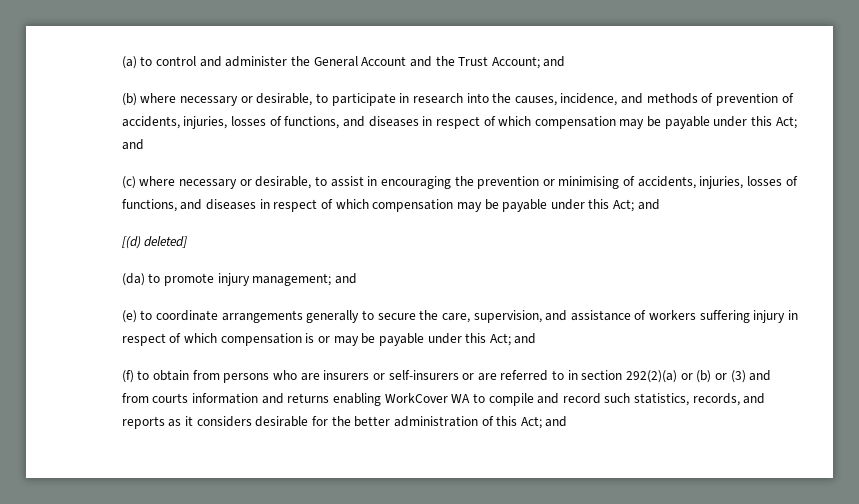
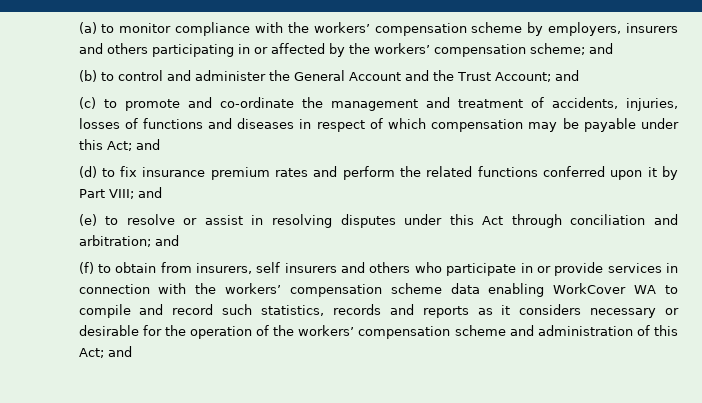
- (a) to control and administer the General Account and the Trust Account; and
+ (a) to monitor compliance with the workers’ compensation scheme by employers, insurers and others participating in or affected by the workers’ compensation scheme; and
+ (b) to control and administer the General Account and the Trust Account; and
- (b) where necessary or desirable, to participate in research into the causes, incidence, and methods of prevention of accidents, injuries, losses of functions, and diseases in respect of which compensation may be payable under this Act; and
+ (c) to promote and co-ordinate the management and treatment of accidents, injuries, losses of functions and diseases in respect of which compensation may be payable under this Act; and
- (c) where necessary or desirable, to assist in encouraging the prevention or minimising of accidents, injuries, losses of functions, and diseases in respect of which compensation may be payable under this Act; and
- [(d) deleted]
- (da) to promote injury management; and
- (e) to coordinate arrangements generally to secure the care, supervision, and assistance of workers suffering injury in respect of which compensation is or may be payable under this Act; and
+ (d) to fix insurance premium rates and perform the related functions conferred upon it by Part VIII; and
+ (e) to resolve or assist in resolving disputes under this Act through conciliation and arbitration; and
- (f) to obtain from persons who are insurers or self-insurers or are referred to in section 292(2)(a) or (b) or (3) and from courts information and returns enabling WorkCover WA to compile and record such statistics, records, and reports as it considers desirable for the better administration of this Act; and
+ (f) to obtain from insurers, self insurers and others who participate in or provide services in connection with the workers’ compensation scheme data enabling WorkCover WA to compile and record such statistics, records and reports as it considers necessary or desirable for the operation of the workers’ compensation scheme and administration of this Act; and

